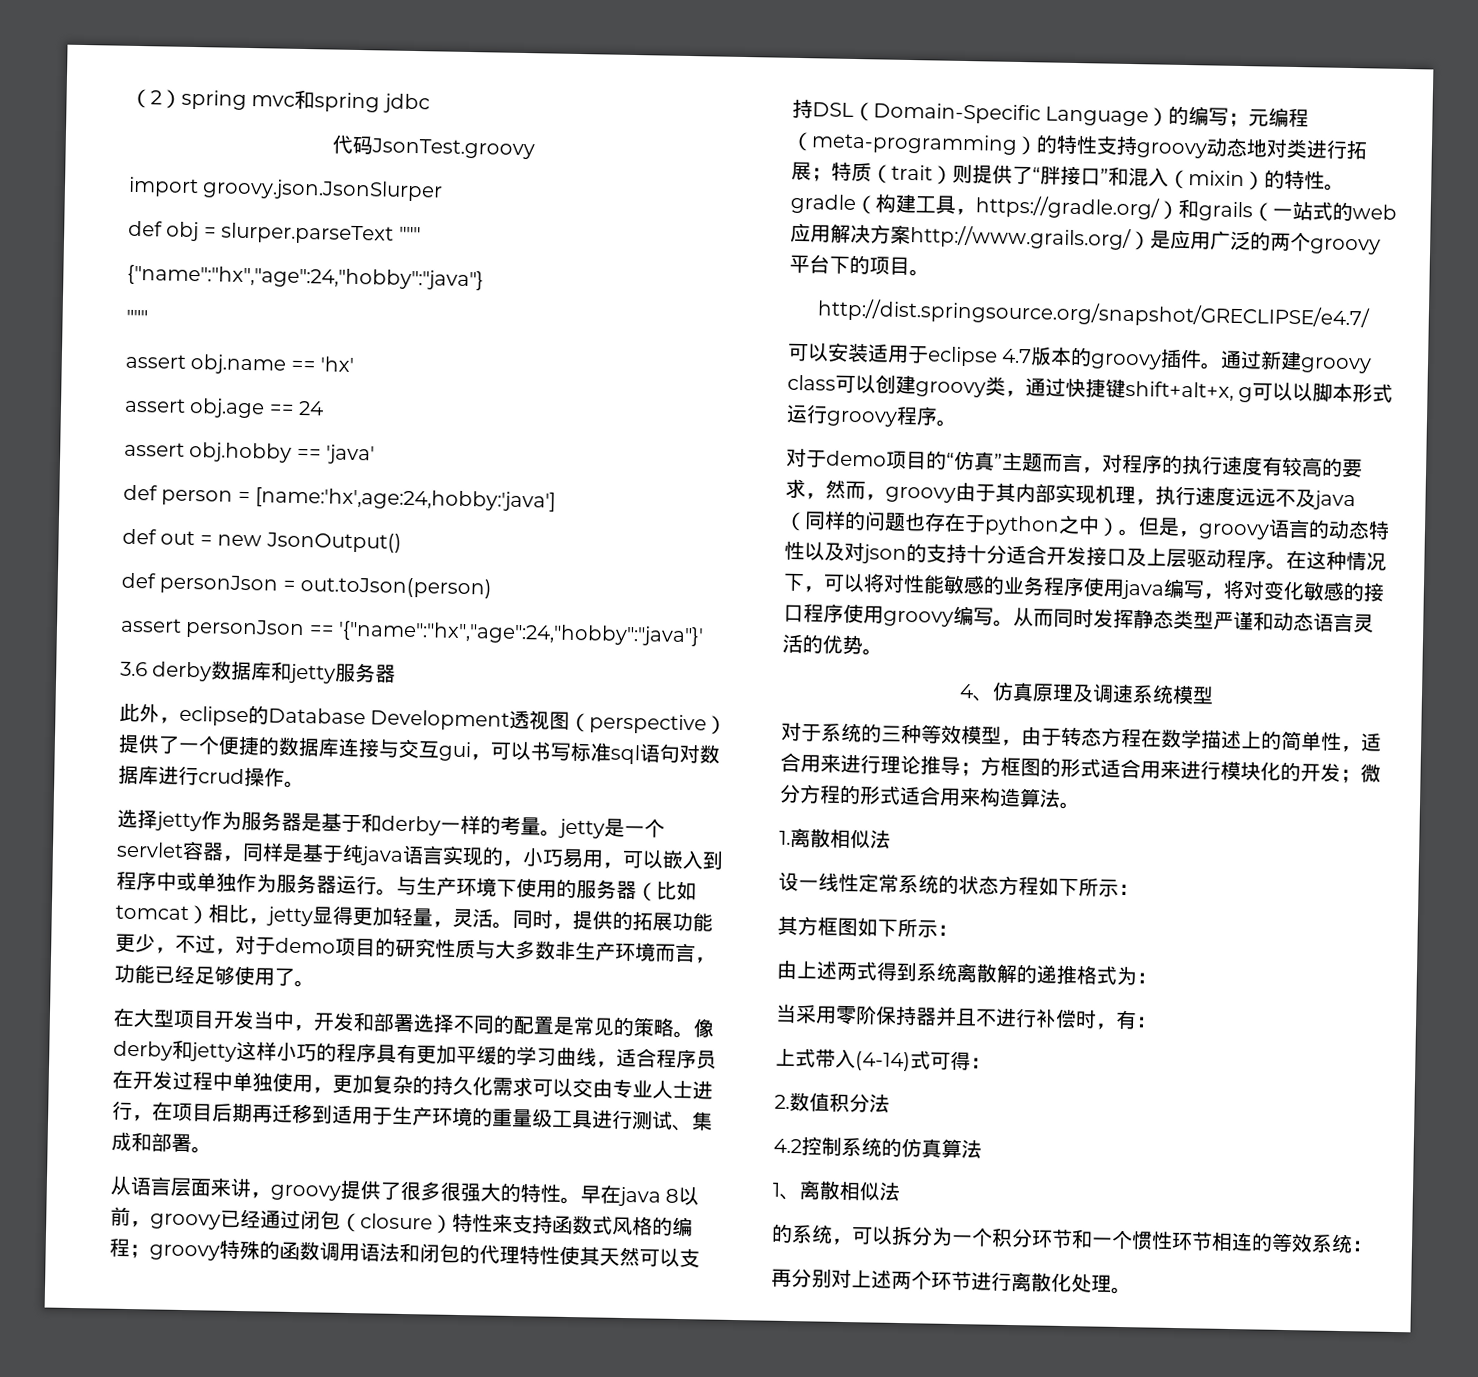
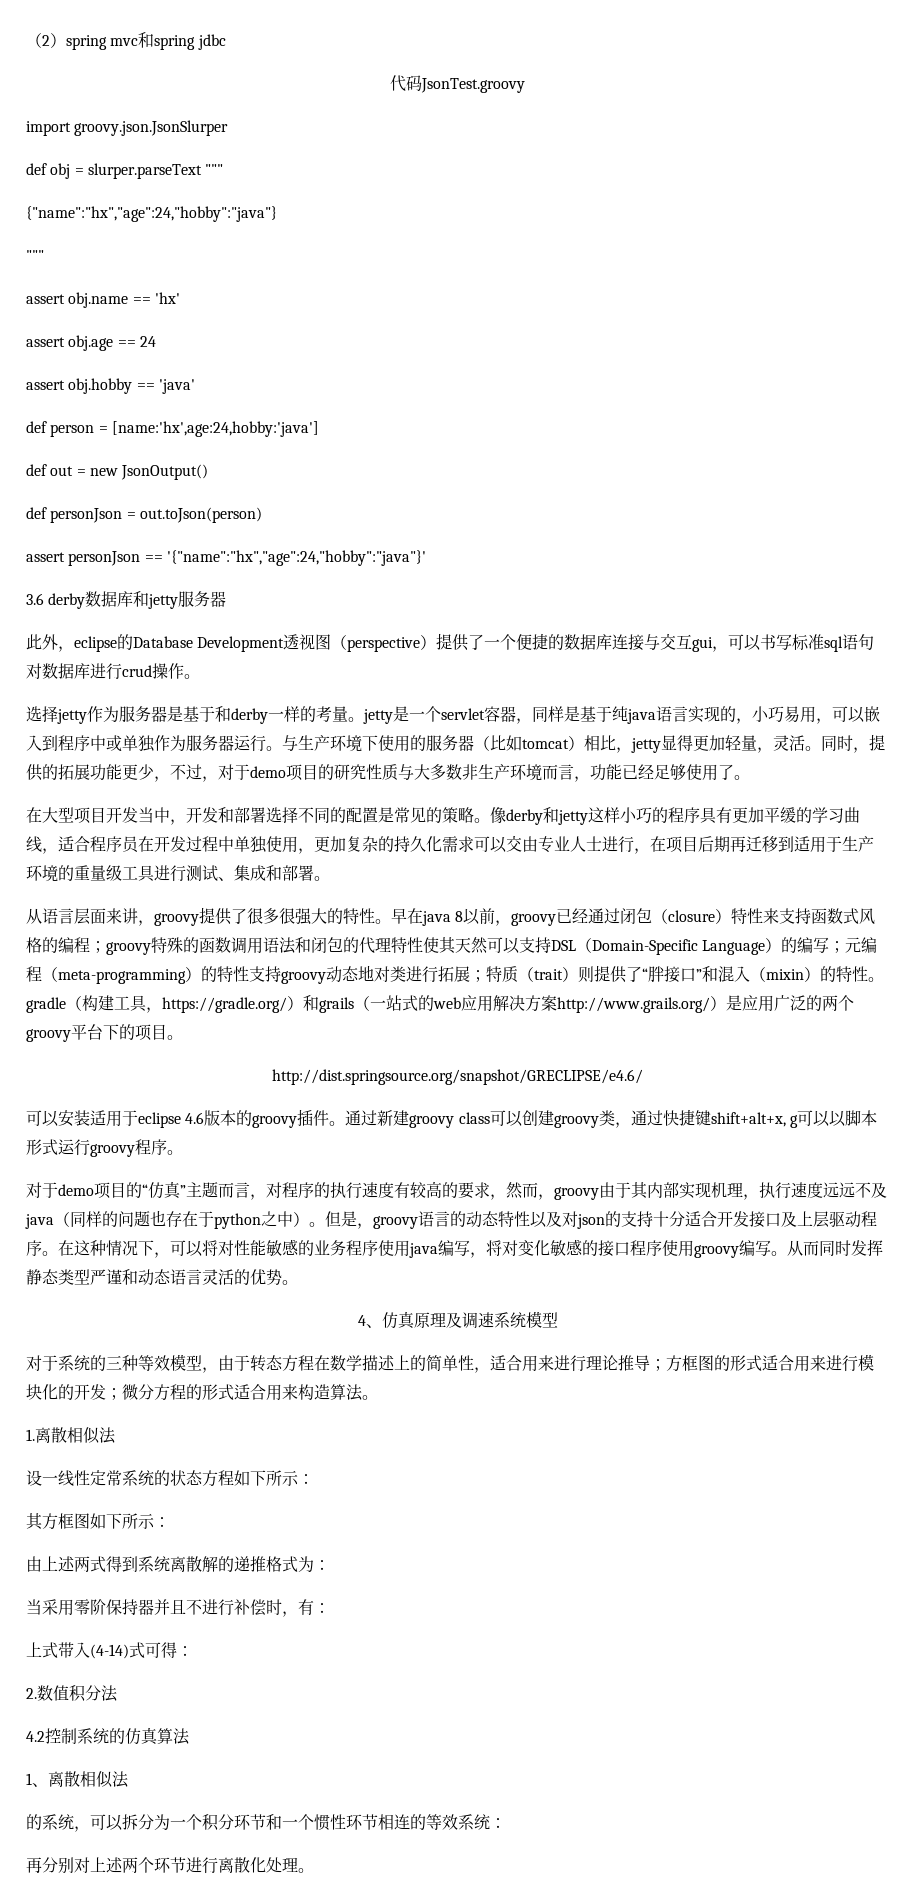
- http://dist.springsource.org/snapshot/GRECLIPSE/e4.7/
+ http://dist.springsource.org/snapshot/GRECLIPSE/e4.6/
- 可以安装适用于eclipse 4.7版本的groovy插件。
+ 可以安装适用于eclipse 4.6版本的groovy插件。

